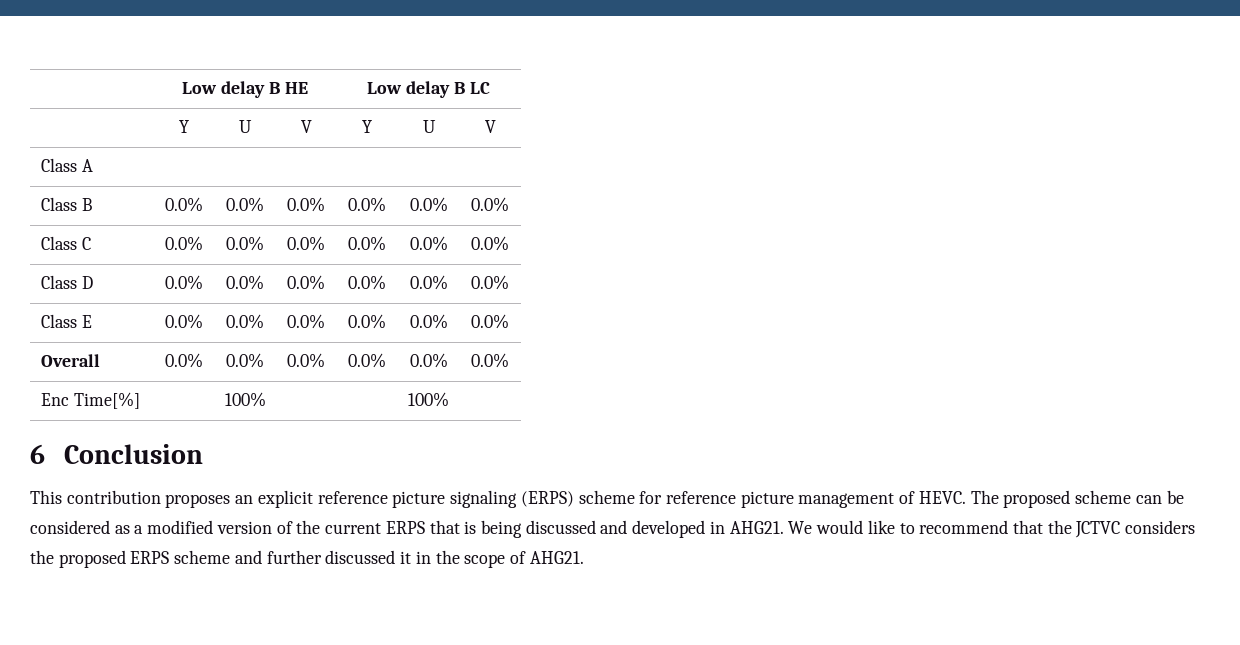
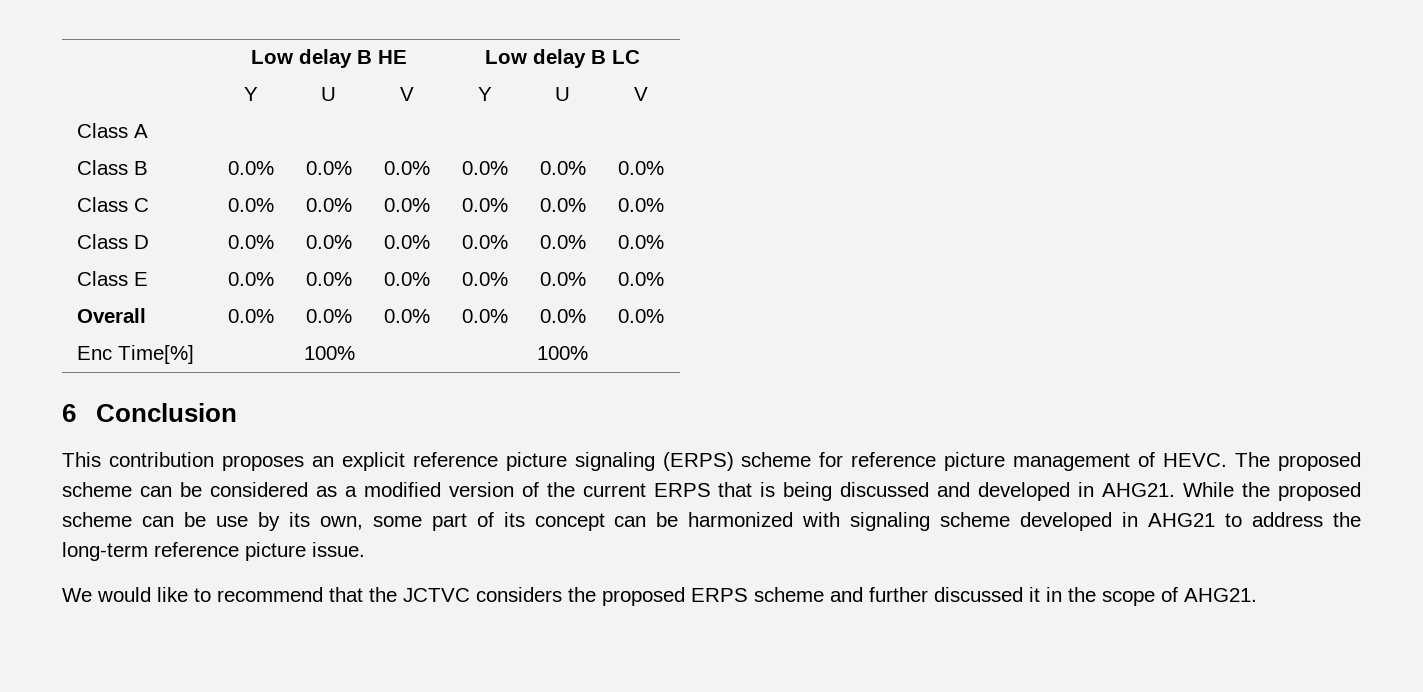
- The proposed scheme can be considered as a modified version of the current ERPS that is being discussed and developed in AHG21. We would like to recommend that the JCTVC considers the proposed ERPS scheme and further discussed it in the scope of AHG21.
+ The proposed scheme can be considered as a modified version of the current ERPS that is being discussed and developed in AHG21. While the proposed scheme can be use by its own, some part of its concept can be harmonized with signaling scheme developed in AHG21 to address the long-term reference picture issue.
+ We would like to recommend that the JCTVC considers the proposed ERPS scheme and further discussed it in the scope of AHG21.

